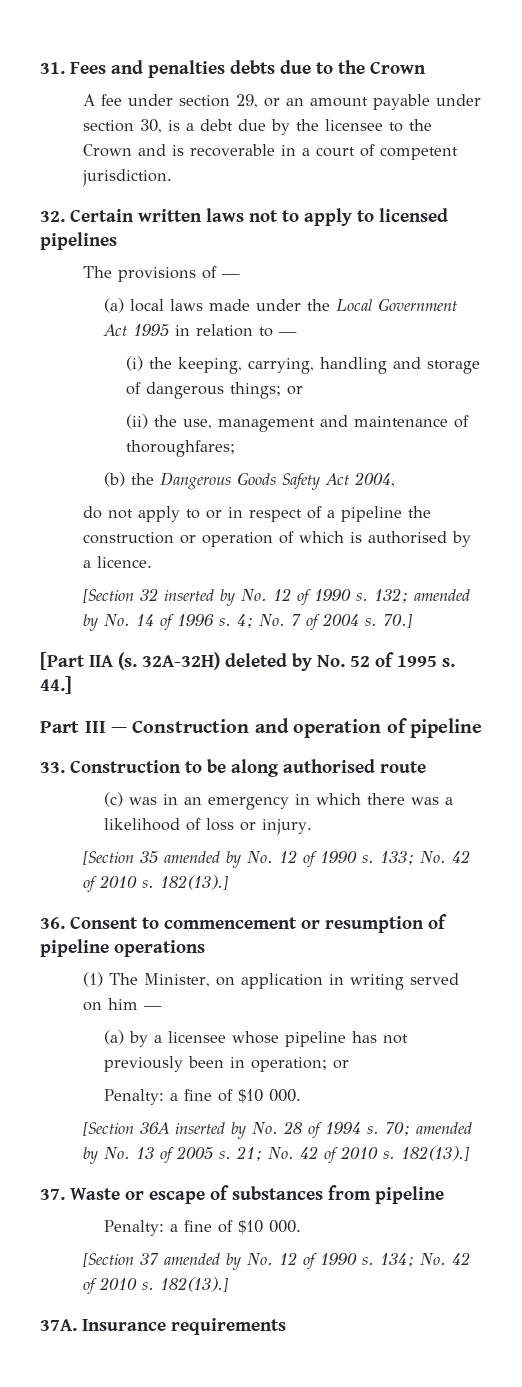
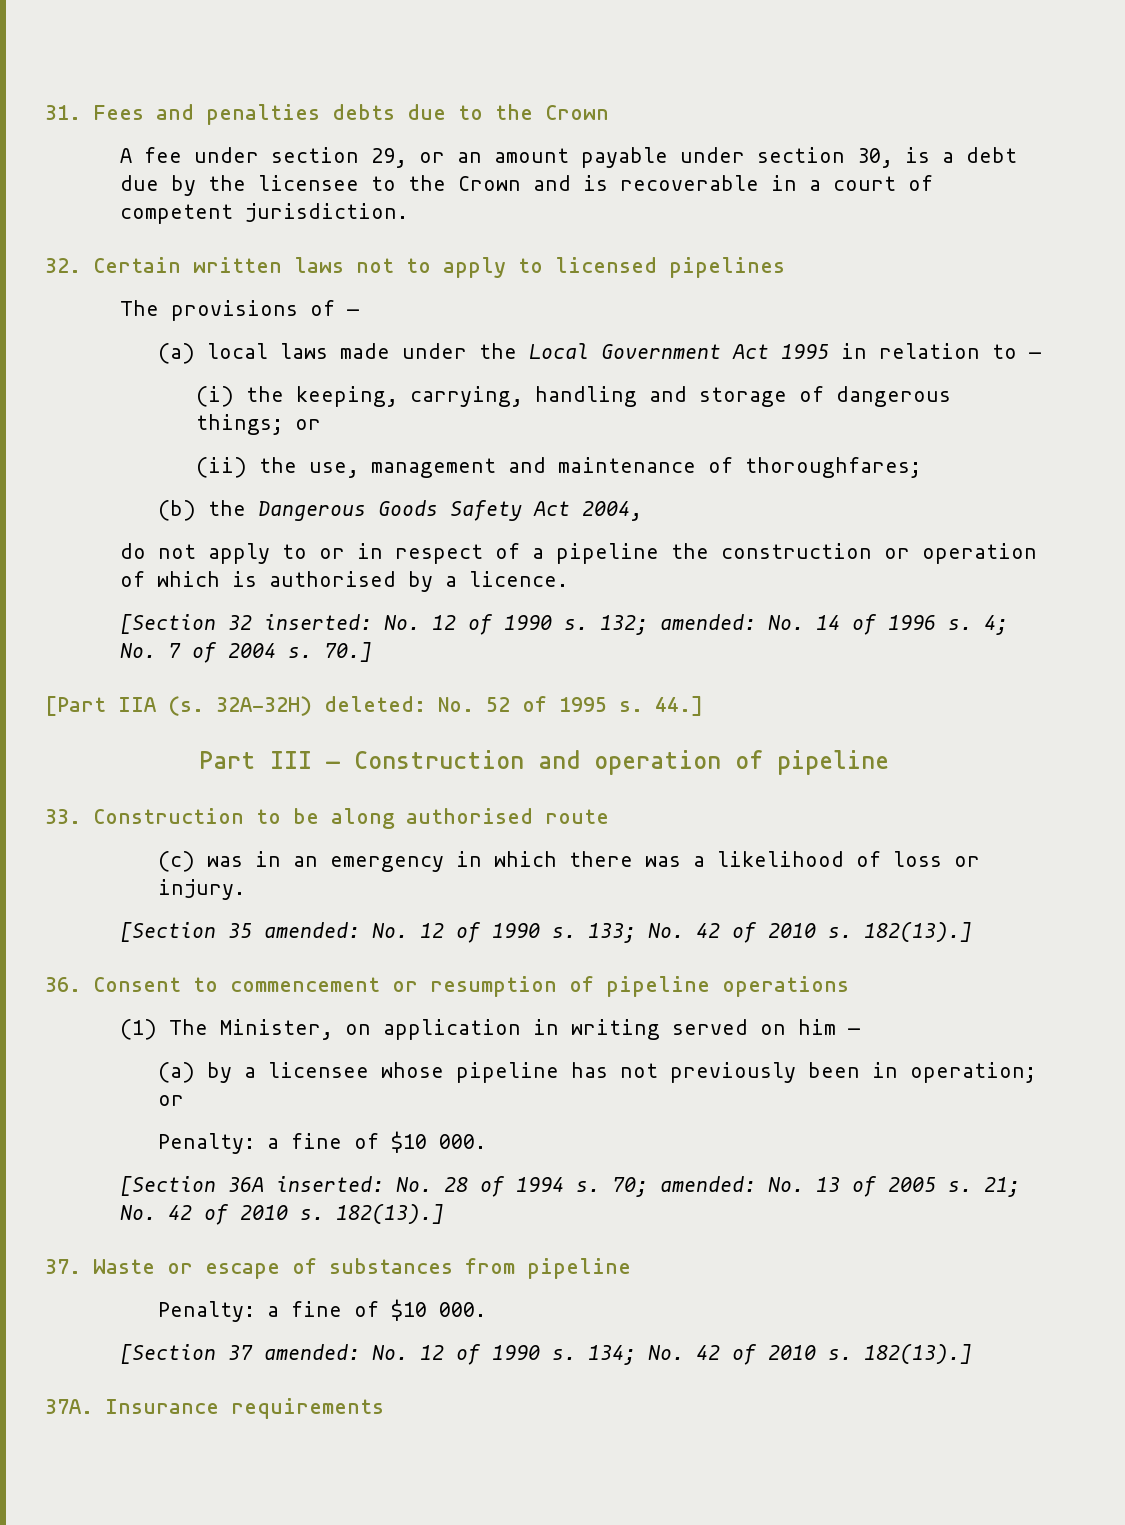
- [Section 32 inserted by No. 12 of 1990 s.
+ [Section 32 inserted: No. 12 of 1990 s.
- 132; amended by No. 14 of 1996 s.
+ 132; amended: No. 14 of 1996 s.
- 32A-32H) deleted by No. 52 of 1995 s.
+ 32A-32H) deleted: No. 52 of 1995 s.
- [Section 35 amended by No. 12 of 1990 s.
+ [Section 35 amended: No. 12 of 1990 s.
- [Section 36A inserted by No. 28 of 1994 s.
+ [Section 36A inserted: No. 28 of 1994 s.
- 70; amended by No. 13 of 2005 s.
+ 70; amended: No. 13 of 2005 s.
- [Section 37 amended by No. 12 of 1990 s.
+ [Section 37 amended: No. 12 of 1990 s.

